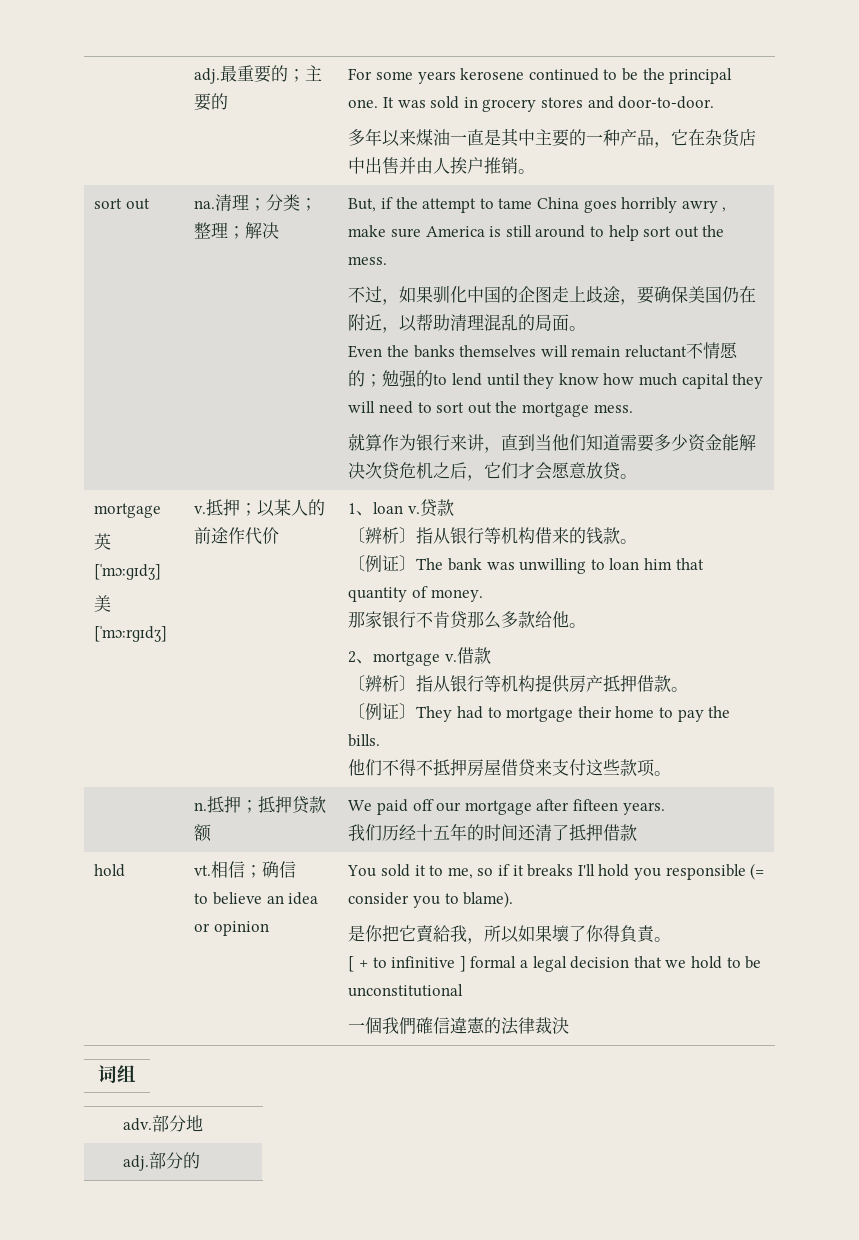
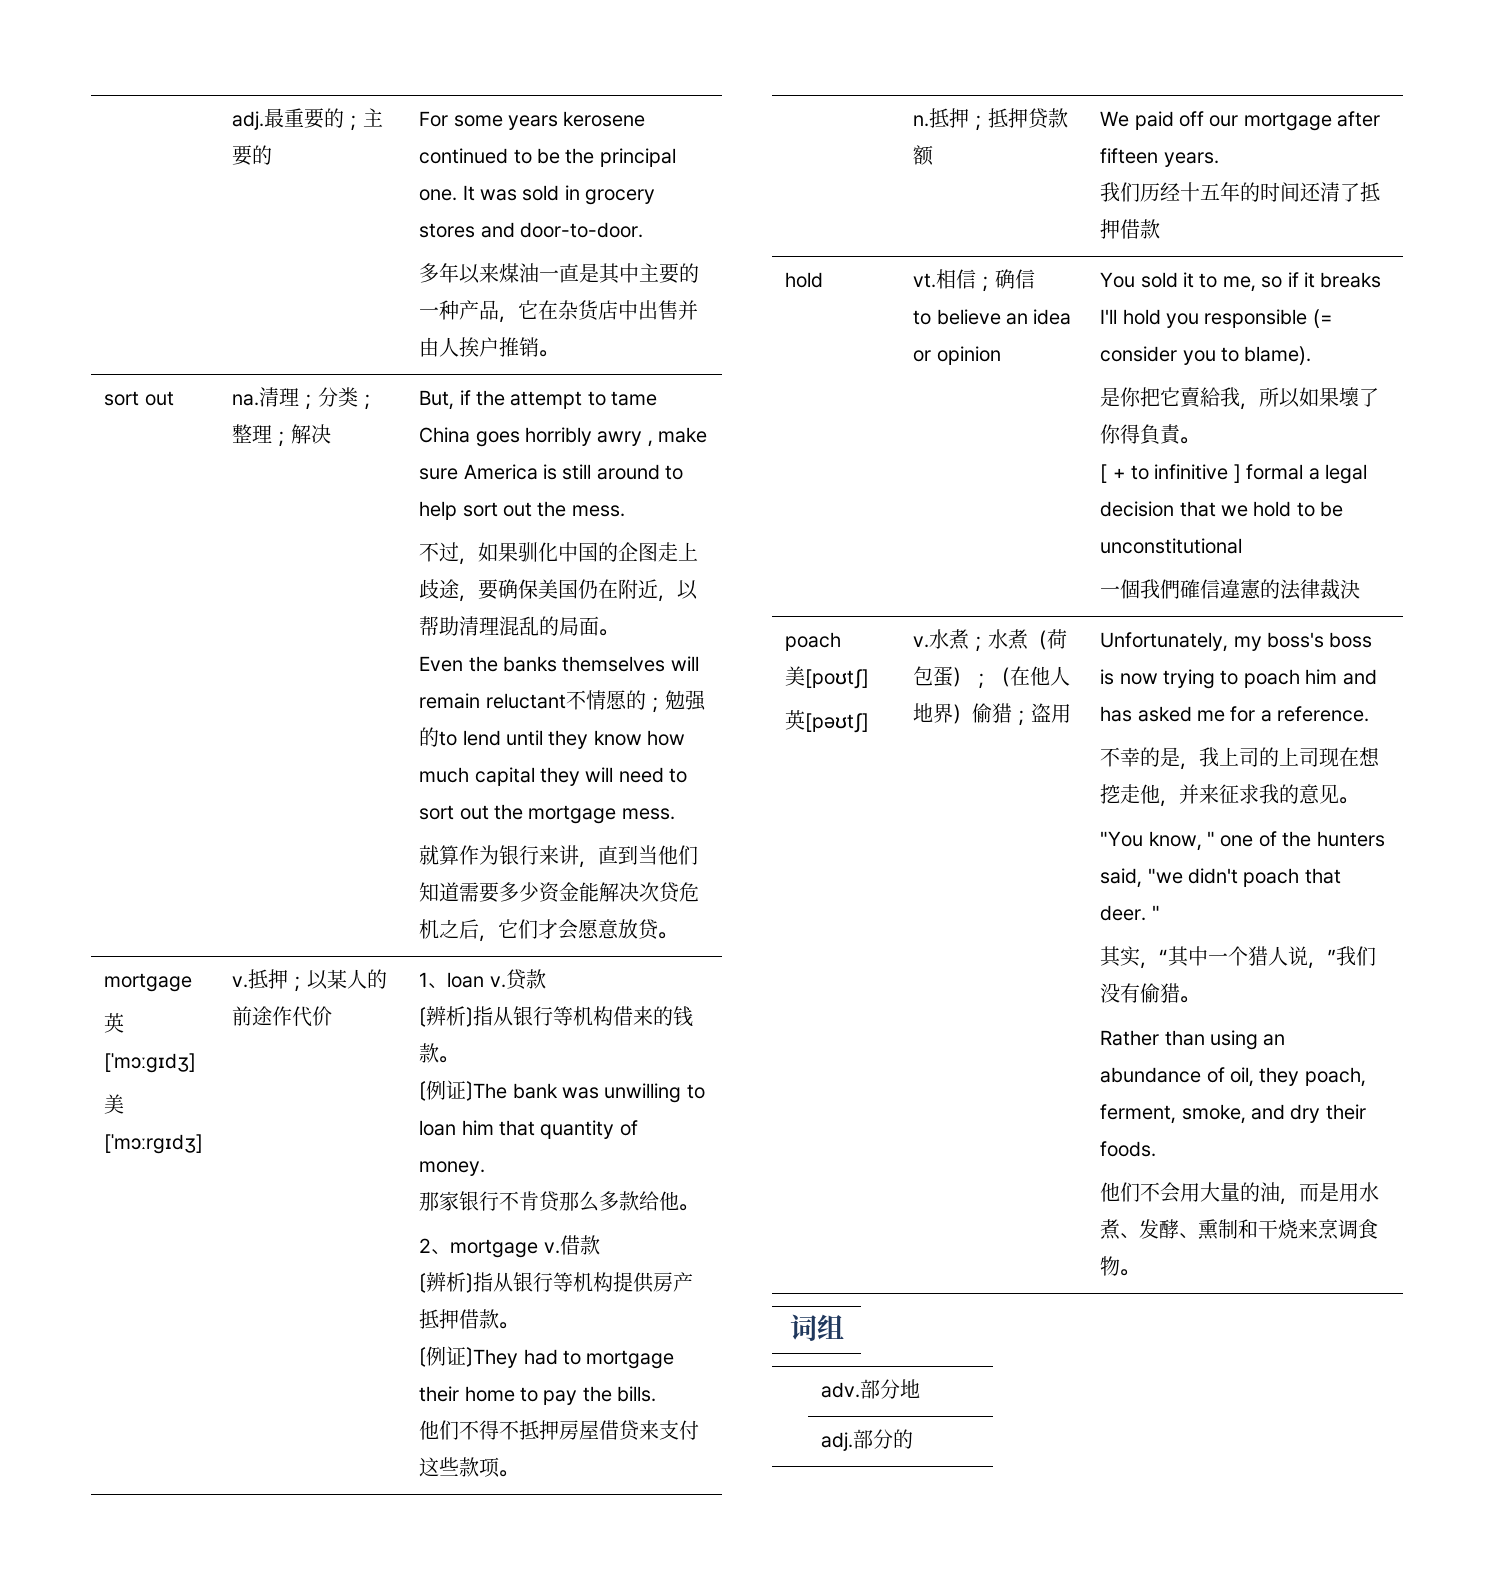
  一個我們確信違憲的法律裁決
+ poach
+ 美[poʊtʃ]
+ 英[pəʊtʃ] | v.水煮；水煮（荷包蛋）；（在他人地界）偷猎；盗用 | Unfortunately, my boss's boss is now trying to poach him and has asked me for a reference.
+ 不幸的是，我上司的上司现在想挖走他，并来征求我的意见。
+ "You know, " one of the hunters said, "we didn't poach that deer. "
+ 其实，“其中一个猎人说，”我们没有偷猎。
+ Rather than using an abundance of oil, they poach, ferment, smoke, and dry their foods.
+ 他们不会用大量的油，而是用水煮、发酵、熏制和干烧来烹调食物。

